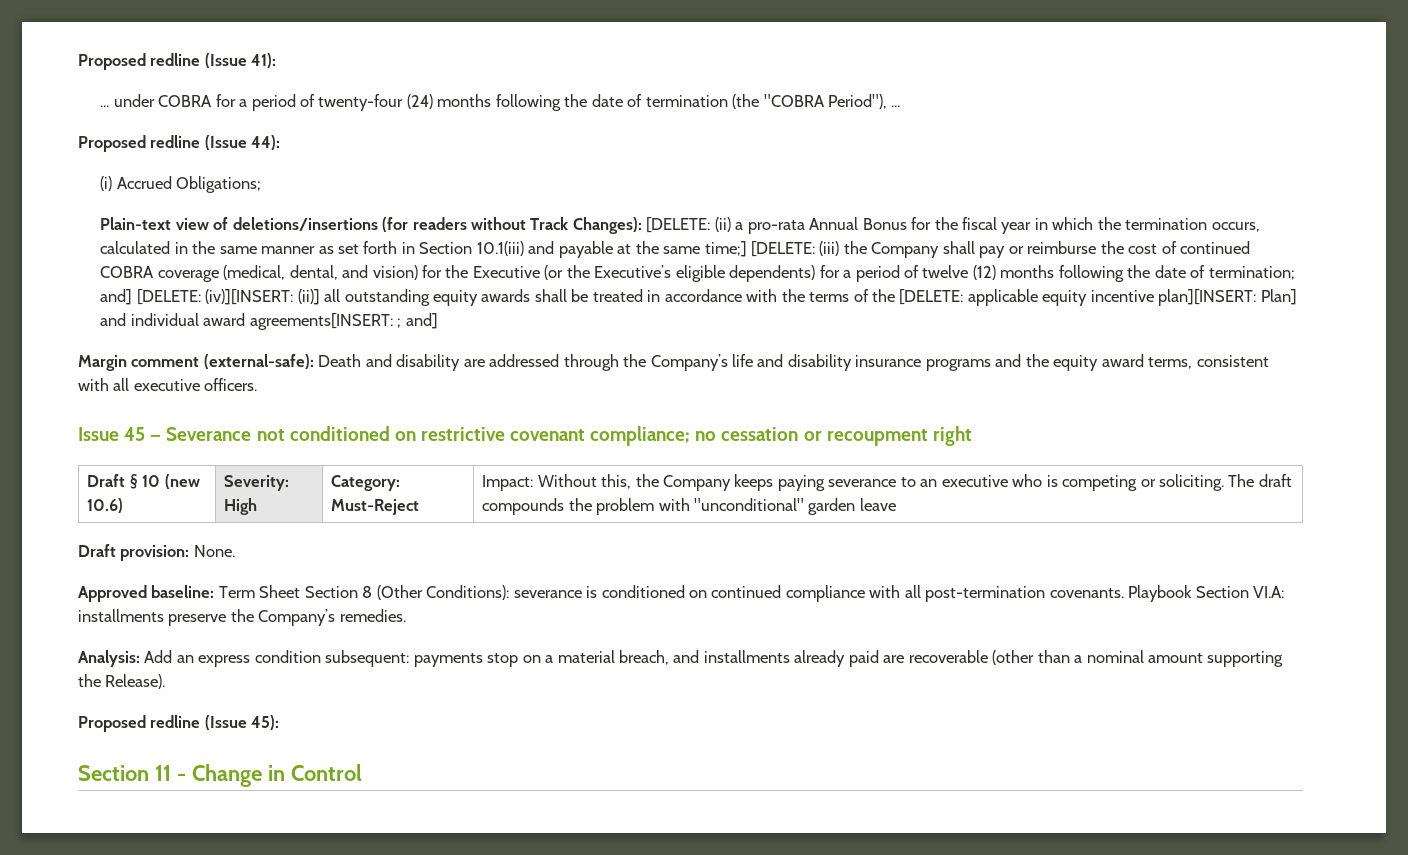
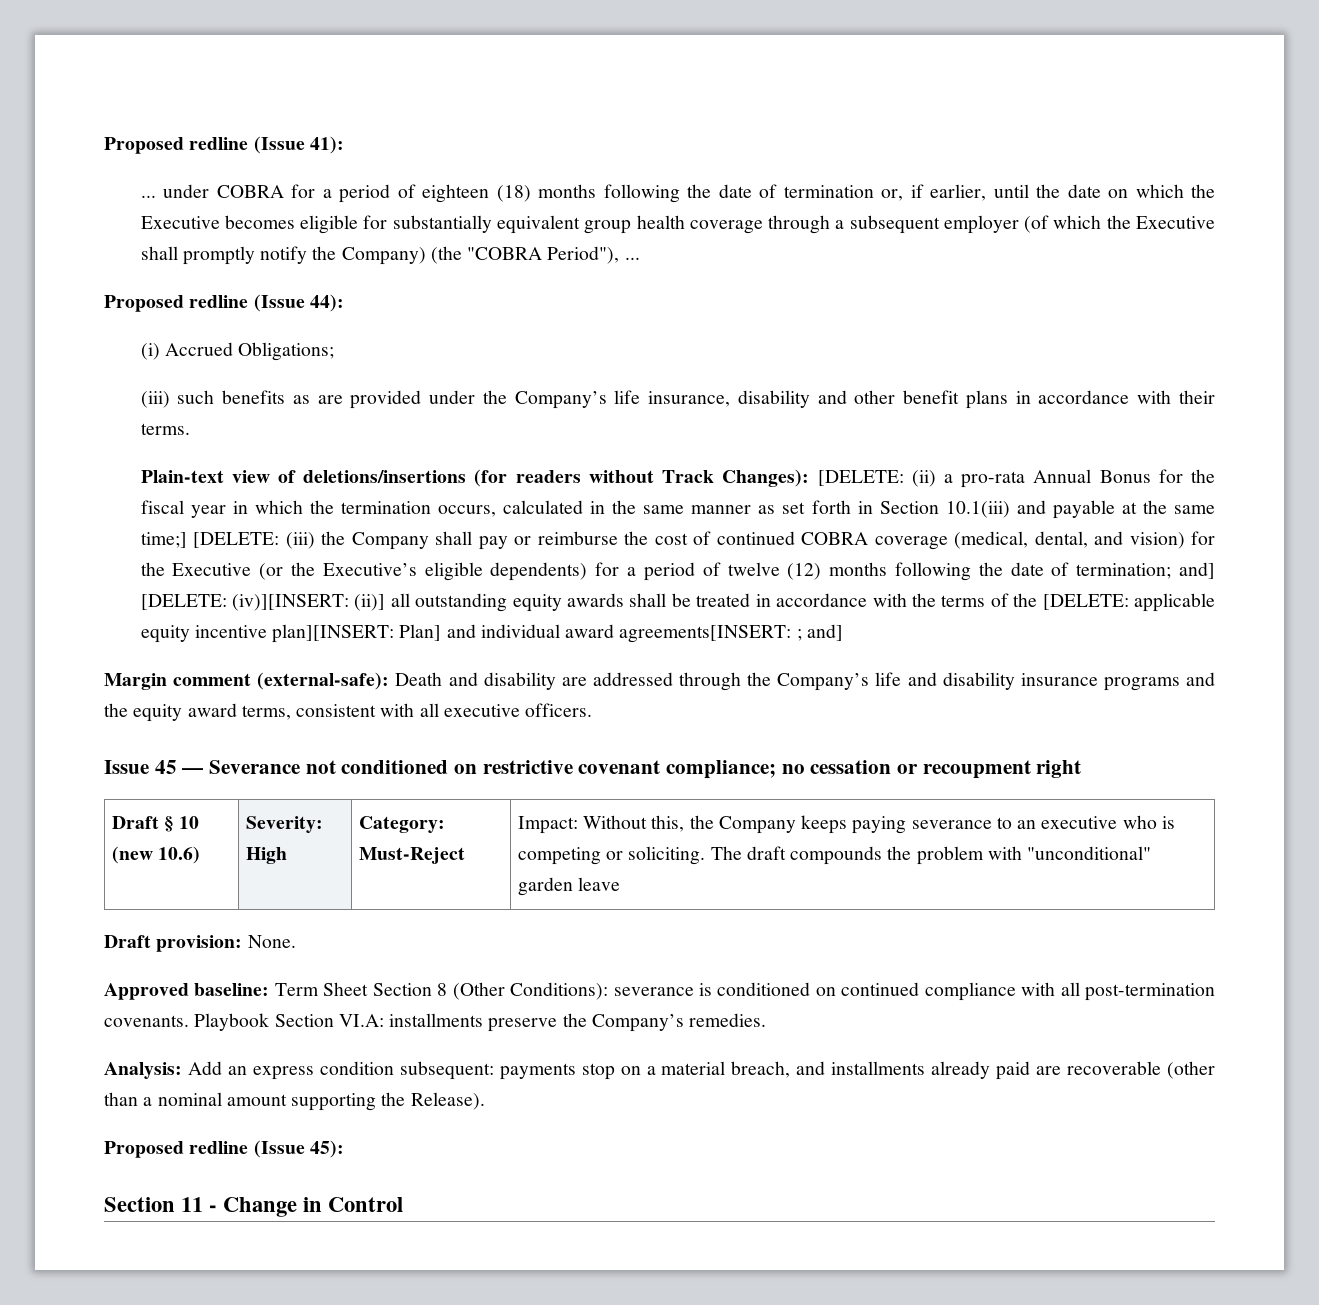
- ... under COBRA for a period of twenty-four (24) months following the date of termination (the "COBRA Period"), ...
+ ... under COBRA for a period of eighteen (18) months following the date of termination or, if earlier, until the date on which the Executive becomes eligible for substantially equivalent group health coverage through a subsequent employer (of which the Executive shall promptly notify the Company) (the "COBRA Period"), ...
+ (iii) such benefits as are provided under the Company’s life insurance, disability and other benefit plans in accordance with their terms.

